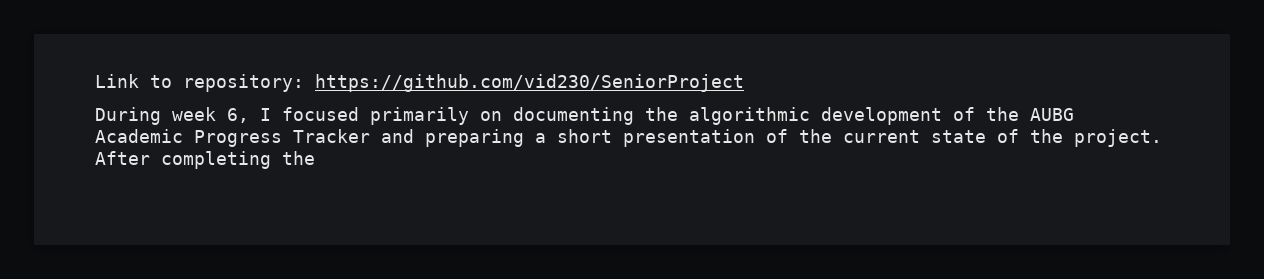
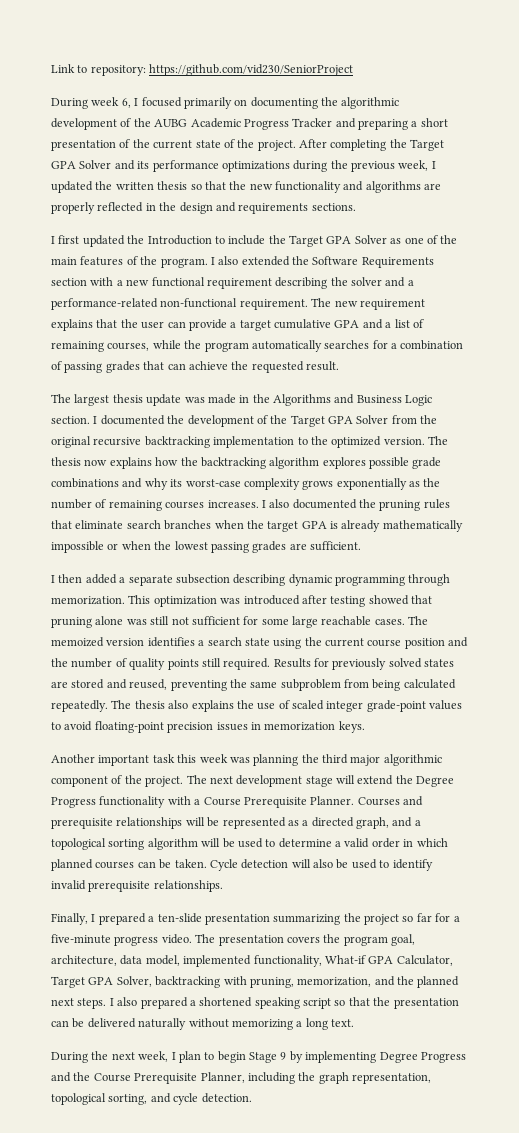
- After completing the
+ After completing the Target GPA Solver and its performance optimizations during the previous week, I updated the written thesis so that the new functionality and algorithms are properly reflected in the design and requirements sections.
+ I first updated the Introduction to include the Target GPA Solver as one of the main features of the program. I also extended the Software Requirements section with a new functional requirement describing the solver and a performance-related non-functional requirement. The new requirement explains that the user can provide a target cumulative GPA and a list of remaining courses, while the program automatically searches for a combination of passing grades that can achieve the requested result.
+ The largest thesis update was made in the Algorithms and Business Logic section. I documented the development of the Target GPA Solver from the original recursive backtracking implementation to the optimized version. The thesis now explains how the backtracking algorithm explores possible grade combinations and why its worst-case complexity grows exponentially as the number of remaining courses increases. I also documented the pruning rules that eliminate search branches when the target GPA is already mathematically impossible or when the lowest passing grades are sufficient.
+ I then added a separate subsection describing dynamic programming through memorization. This optimization was introduced after testing showed that pruning alone was still not sufficient for some large reachable cases. The memoized version identifies a search state using the current course position and the number of quality points still required. Results for previously solved states are stored and reused, preventing the same subproblem from being calculated repeatedly. The thesis also explains the use of scaled integer grade-point values to avoid floating-point precision issues in memorization keys.
+ Another important task this week was planning the third major algorithmic component of the project. The next development stage will extend the Degree Progress functionality with a Course Prerequisite Planner. Courses and prerequisite relationships will be represented as a directed graph, and a topological sorting algorithm will be used to determine a valid order in which planned courses can be taken. Cycle detection will also be used to identify invalid prerequisite relationships.
+ Finally, I prepared a ten-slide presentation summarizing the project so far for a five-minute progress video. The presentation covers the program goal, architecture, data model, implemented functionality, What-if GPA Calculator, Target GPA Solver, backtracking with pruning, memorization, and the planned next steps. I also prepared a shortened speaking script so that the presentation can be delivered naturally without memorizing a long text.
+ During the next week, I plan to begin Stage 9 by implementing Degree Progress and the Course Prerequisite Planner, including the graph representation, topological sorting, and cycle detection.

